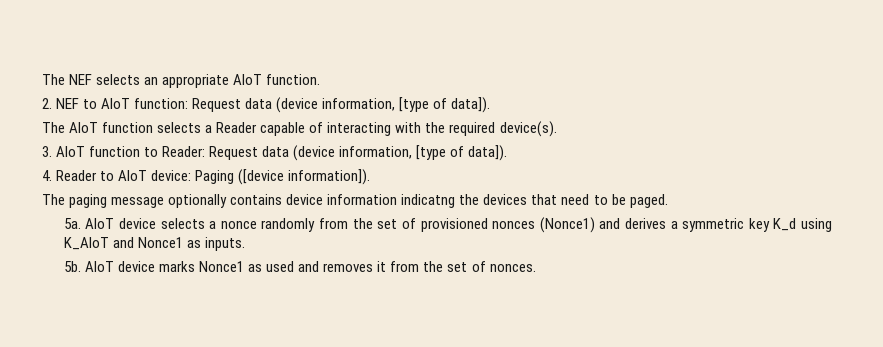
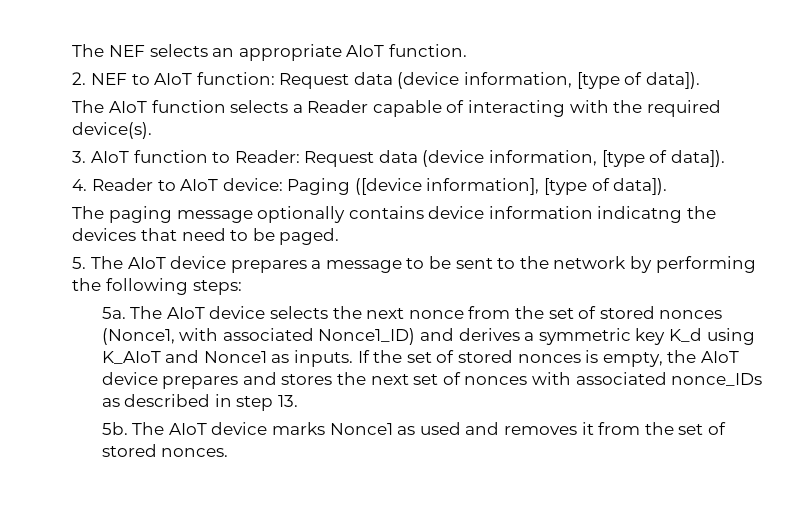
- 4. Reader to AIoT device: Paging ([device information]).
+ 4. Reader to AIoT device: Paging ([device information], [type of data]).
+ 5. The AIoT device prepares a message to be sent to the network by performing the following steps:
- AIoT device selects a nonce randomly from the set of provisioned nonces (Nonce1) and derives a symmetric key K_d using K_AIoT and Nonce1 as inputs.
+ The AIoT device selects the next nonce from the set of stored nonces (Nonce1, with associated Nonce1_ID) and derives a symmetric key K_d using K_AIoT and Nonce1 as inputs. If the set of stored nonces is empty, the AIoT device prepares and stores the next set of nonces with associated nonce_IDs as described in step 13.
- AIoT device marks Nonce1 as used and removes it from the set of nonces.
+ The AIoT device marks Nonce1 as used and removes it from the set of stored nonces.

